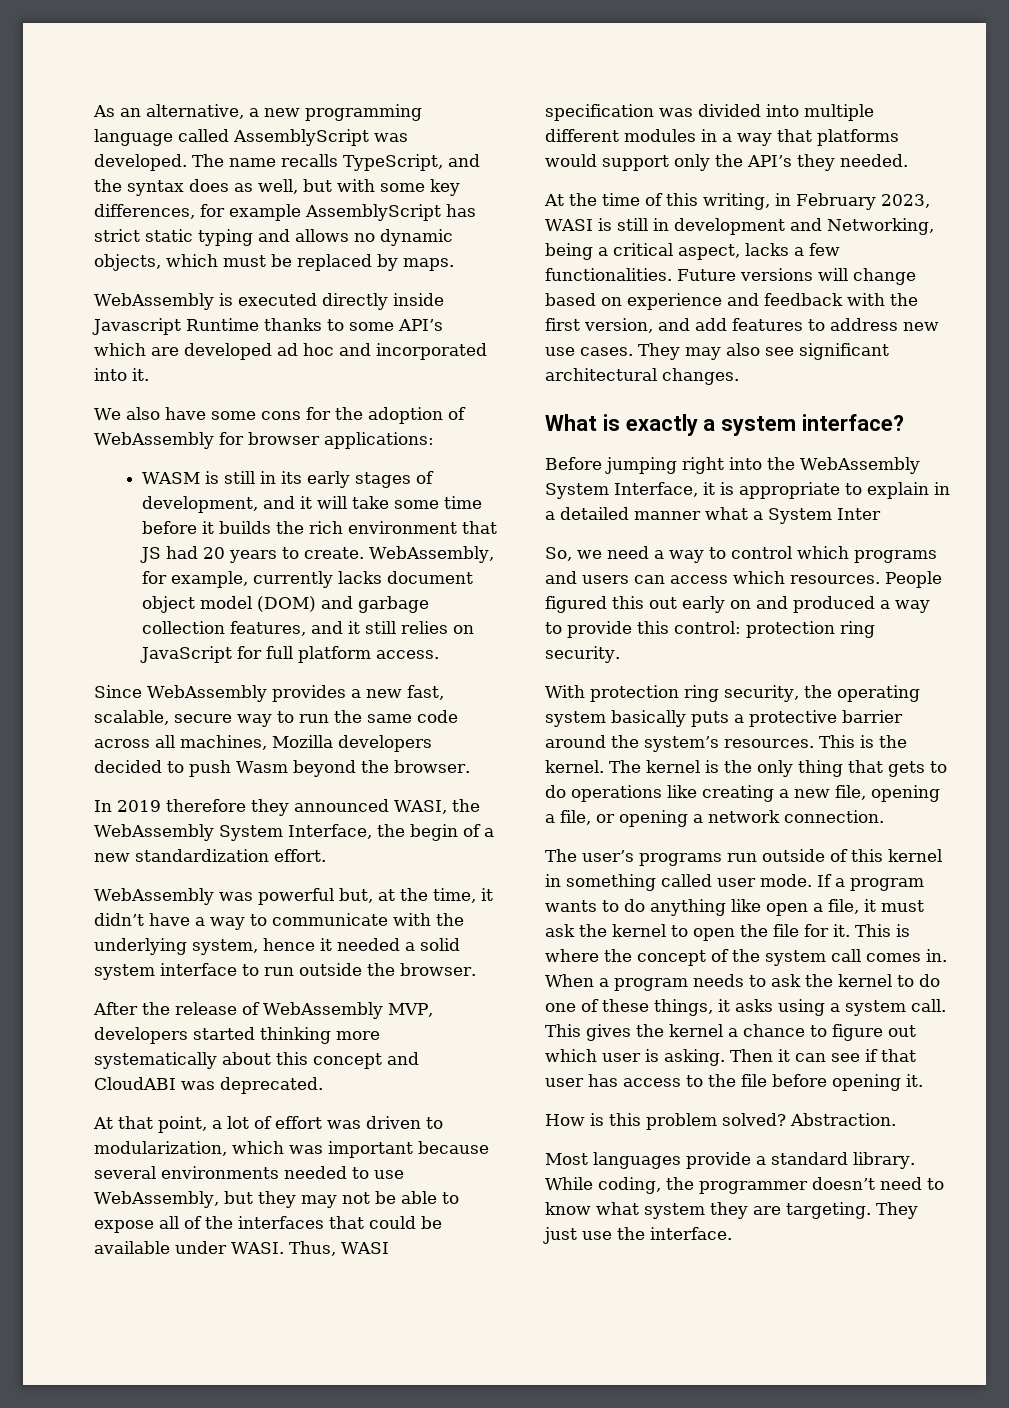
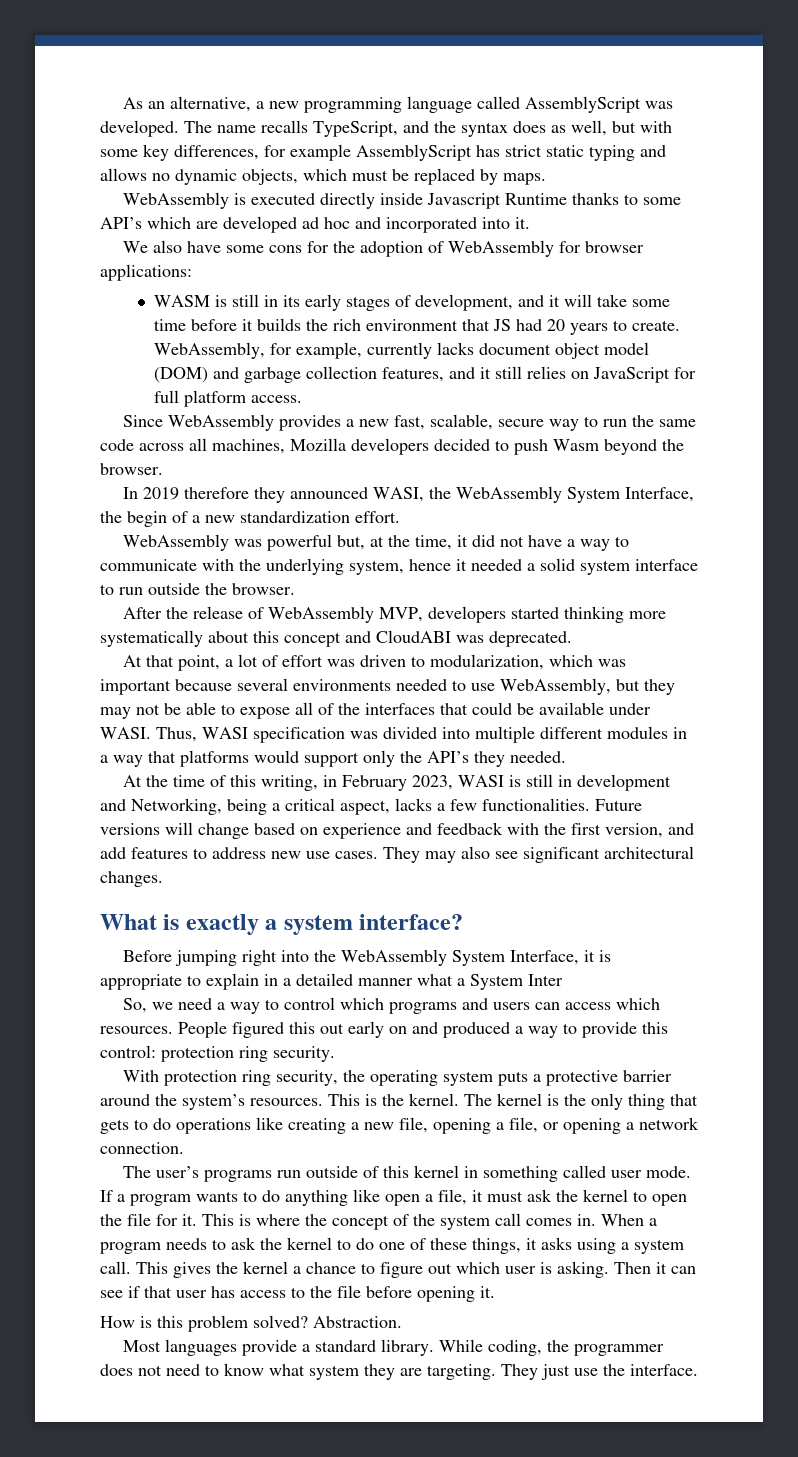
- WebAssembly was powerful but, at the time, it didn’t have a way to communicate with the underlying system, hence it needed a solid system interface to run outside the browser.
+ WebAssembly was powerful but, at the time, it did not have a way to communicate with the underlying system, hence it needed a solid system interface to run outside the browser.
- With protection ring security, the operating system basically puts a protective barrier around the system’s resources.
+ With protection ring security, the operating system puts a protective barrier around the system’s resources.
- While coding, the programmer doesn’t need to know what system they are targeting.
+ While coding, the programmer does not need to know what system they are targeting.

